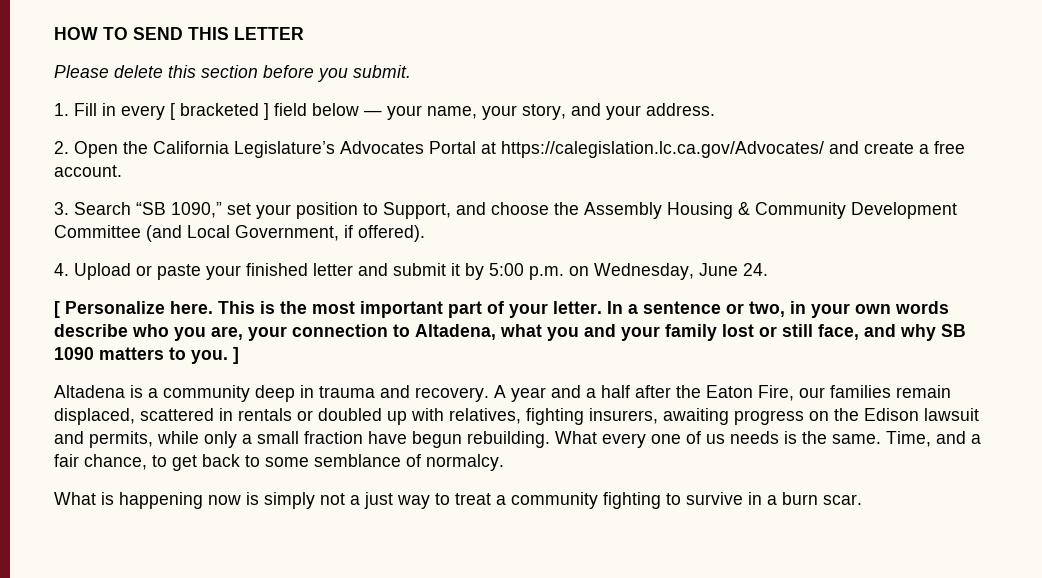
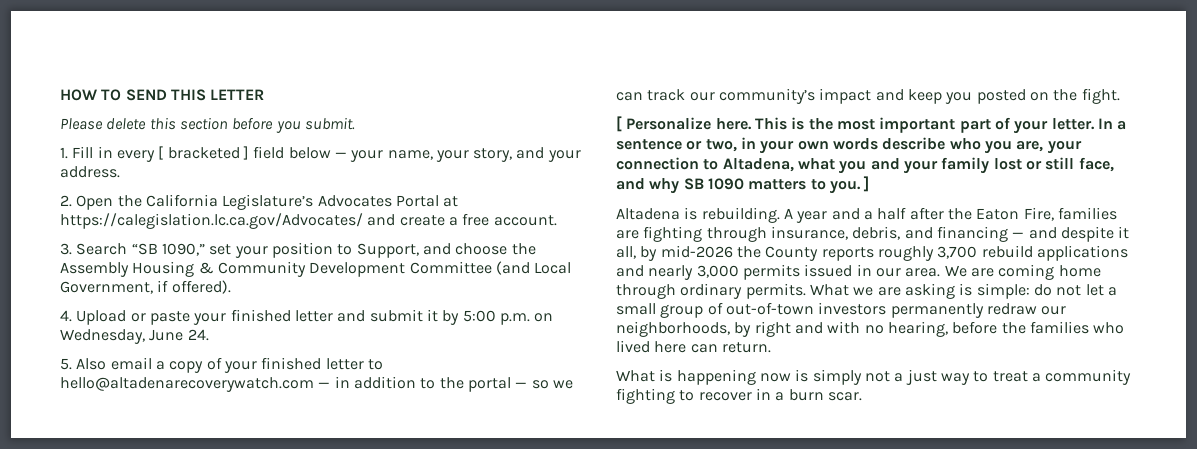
+ 5. Also email a copy of your finished letter to hello@altadenarecoverywatch.com — in addition to the portal — so we can track our community’s impact and keep you posted on the fight.
- Altadena is a community deep in trauma and recovery.
+ Altadena is rebuilding.
- A year and a half after the Eaton Fire, our families remain displaced, scattered in rentals or doubled up with relatives, fighting insurers, awaiting progress on the Edison lawsuit and permits, while only a small fraction have begun rebuilding. What every one of us needs is the same. Time, and a fair chance, to get back to some semblance of normalcy.
+ A year and a half after the Eaton Fire, families are fighting through insurance, debris, and financing — and despite it all, by mid-2026 the County reports roughly 3,700 rebuild applications and nearly 3,000 permits issued in our area. We are coming home through ordinary permits. What we are asking is simple: do not let a small group of out-of-town investors permanently redraw our neighborhoods, by right and with no hearing, before the families who lived here can return.
- What is happening now is simply not a just way to treat a community fighting to survive in a burn scar.
+ What is happening now is simply not a just way to treat a community fighting to recover in a burn scar.

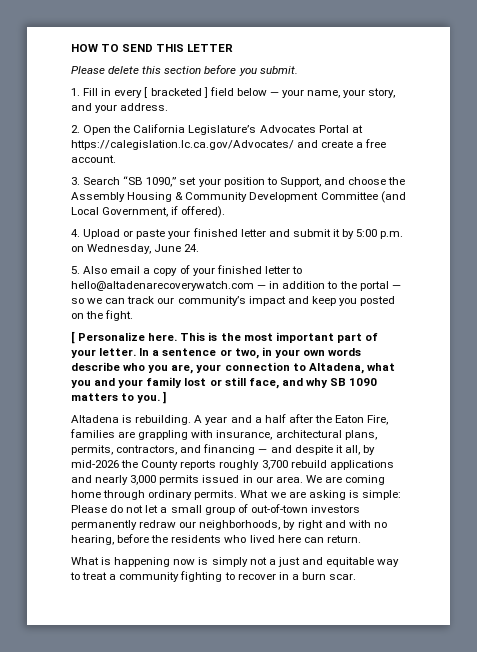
- A year and a half after the Eaton Fire, families are fighting through insurance, debris, and financing — and despite it all, by mid-2026 the County reports roughly 3,700 rebuild applications and nearly 3,000 permits issued in our area.
+ A year and a half after the Eaton Fire, families are grappling with insurance, architectural plans, permits, contractors, and financing — and despite it all, by mid-2026 the County reports roughly 3,700 rebuild applications and nearly 3,000 permits issued in our area.
- What we are asking is simple: do not let a small group of out-of-town investors permanently redraw our neighborhoods, by right and with no hearing, before the families who lived here can return.
+ What we are asking is simple: Please do not let a small group of out-of-town investors permanently redraw our neighborhoods, by right and with no hearing, before the residents who lived here can return.
- What is happening now is simply not a just way to treat a community fighting to recover in a burn scar.
+ What is happening now is simply not a just and equitable way to treat a community fighting to recover in a burn scar.

